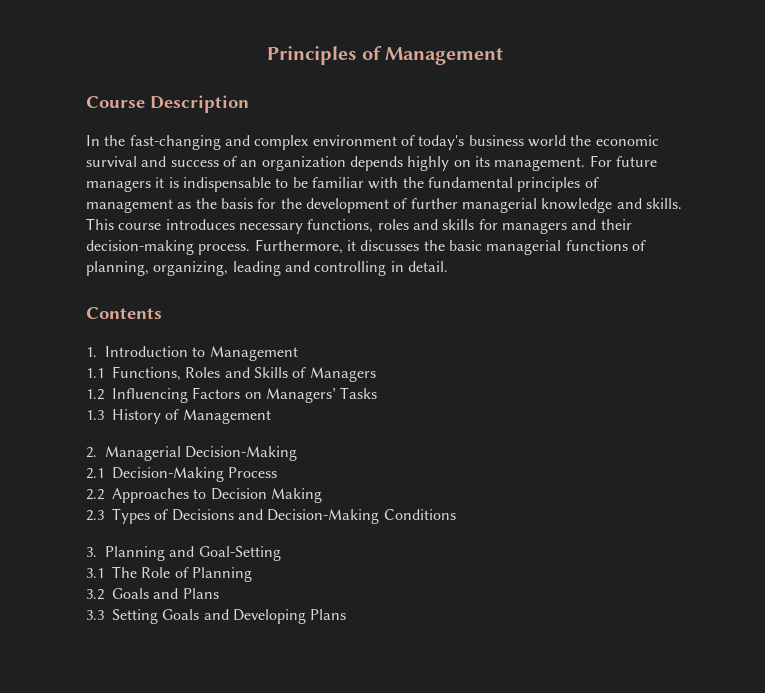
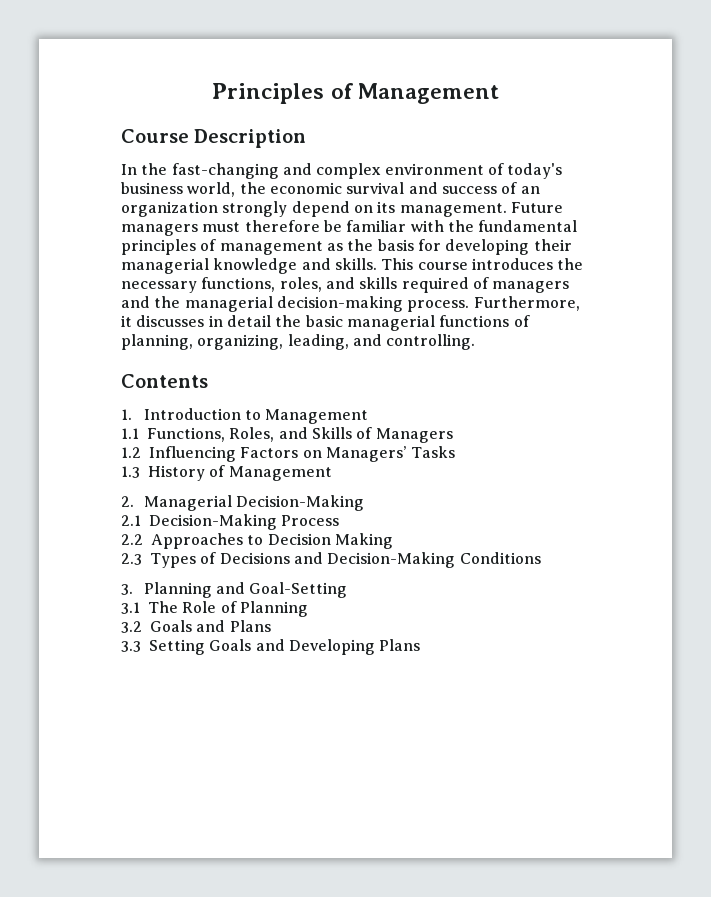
- In the fast-changing and complex environment of today's business world the economic survival and success of an organization depends highly on its management.
+ In the fast-changing and complex environment of today's business world, the economic survival and success of an organization strongly depend on its management.
- For future managers it is indispensable to be familiar with the fundamental principles of management as the basis for the development of further managerial knowledge and skills.
+ Future managers must therefore be familiar with the fundamental principles of management as the basis for developing their managerial knowledge and skills.
- This course introduces necessary functions, roles and skills for managers and their decision-making process.
+ This course introduces the necessary functions, roles, and skills required of managers and the managerial decision-making process.
- Furthermore, it discusses the basic managerial functions of planning, organizing, leading and controlling in detail.
+ Furthermore, it discusses in detail the basic managerial functions of planning, organizing, leading, and controlling.
- 1.1 Functions, Roles and Skills of Managers
+ 1.1 Functions, Roles, and Skills of Managers

